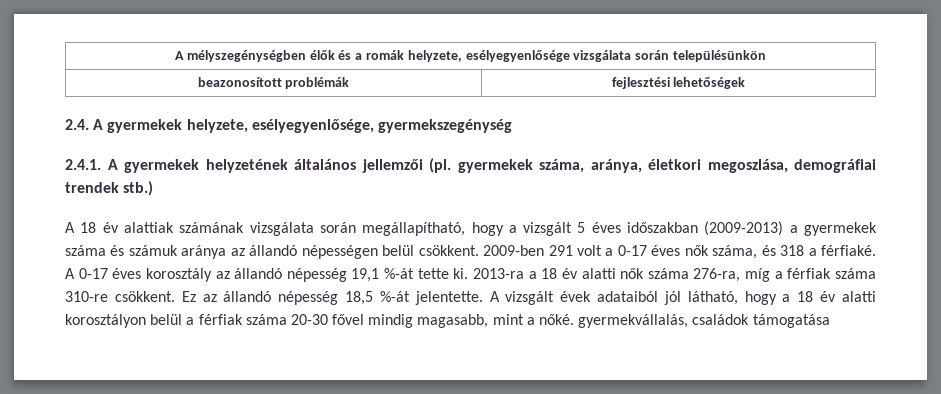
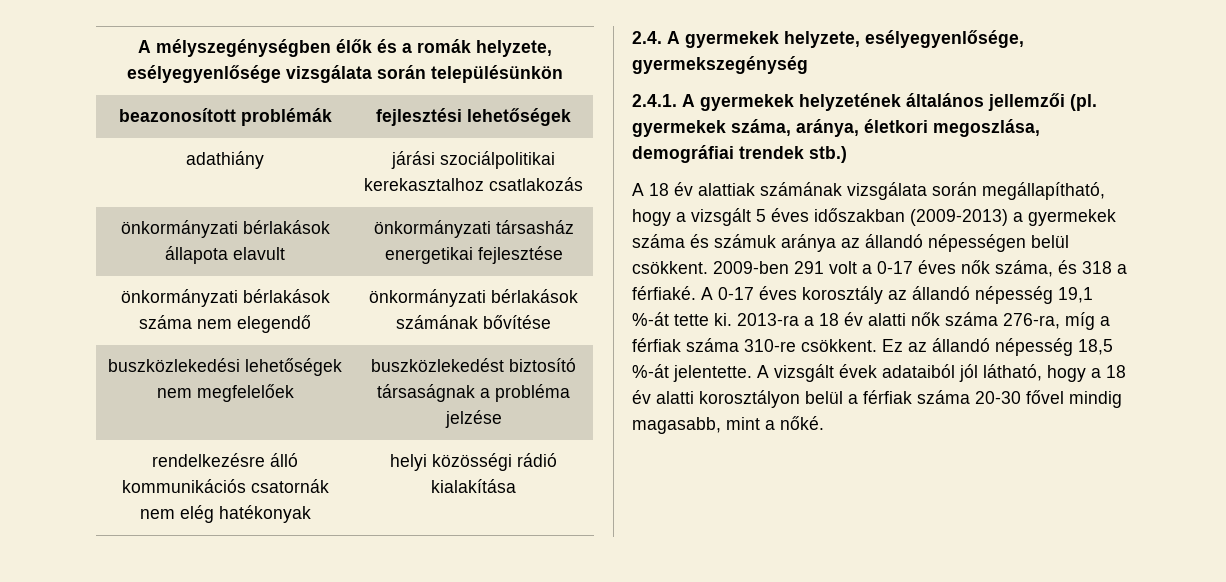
+ adathiány | járási szociálpolitikai kerekasztalhoz csatlakozás
+ önkormányzati bérlakások állapota elavult | önkormányzati társasház energetikai fejlesztése
+ önkormányzati bérlakások száma nem elegendő | önkormányzati bérlakások számának bővítése
+ buszközlekedési lehetőségek nem megfelelőek | buszközlekedést biztosító társaságnak a probléma jelzése
+ rendelkezésre álló kommunikációs csatornák nem elég hatékonyak | helyi közösségi rádió kialakítása
- A vizsgált évek adataiból jól látható, hogy a 18 év alatti korosztályon belül a férfiak száma 20-30 fővel mindig magasabb, mint a nőké. gyermekvállalás, családok támogatása
+ A vizsgált évek adataiból jól látható, hogy a 18 év alatti korosztályon belül a férfiak száma 20-30 fővel mindig magasabb, mint a nőké.

